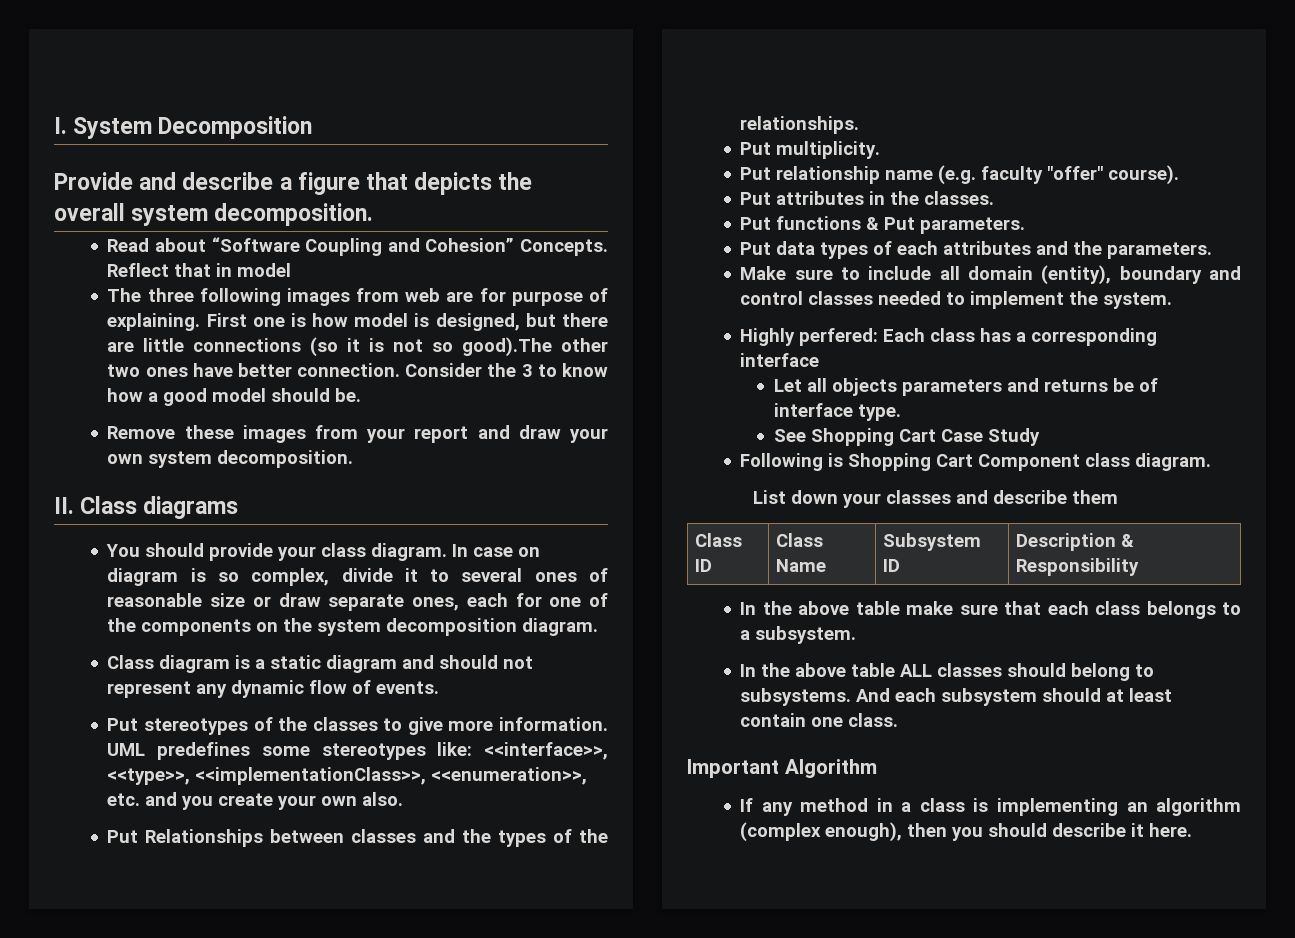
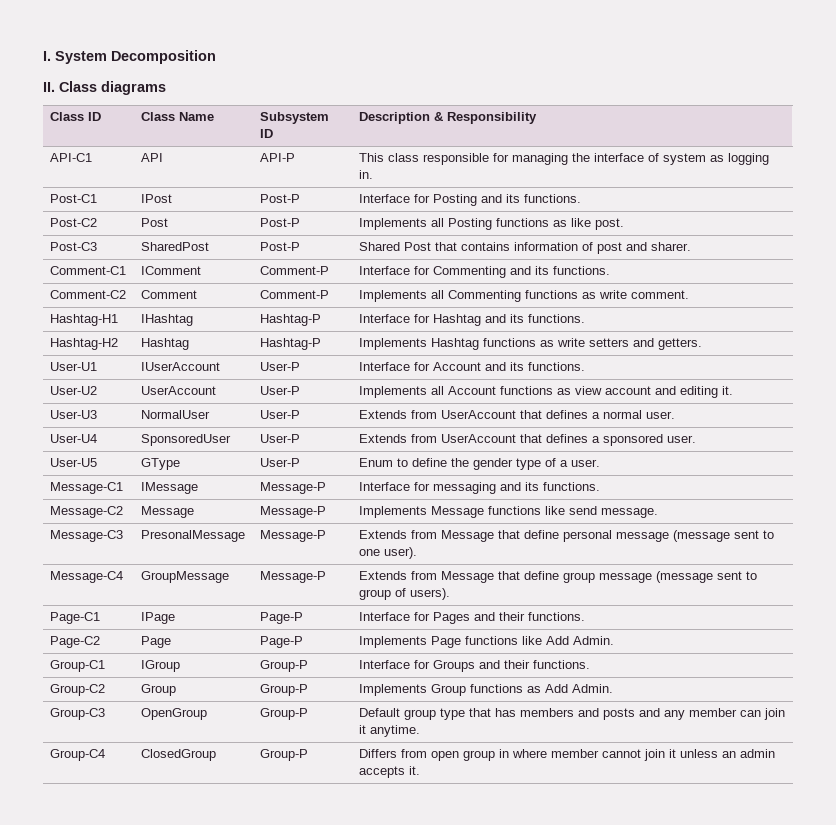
- Provide and describe a figure that depicts the overall system decomposition.
- Read about “Software Coupling and Cohesion” Concepts. Reflect that in model
- The three following images from web are for purpose of explaining. First one is how model is designed, but there are little connections (so it is not so good).The other two ones have better connection. Consider the 3 to know how a good model should be.
- Remove these images from your report and draw your own system decomposition.
  II. Class diagrams
- You should provide your class diagram. In case on diagram is so complex, divide it to several ones of reasonable size or draw separate ones, each for one of the components on the system decomposition diagram.
- Class diagram is a static diagram and should not represent any dynamic flow of events.
- Put stereotypes of the classes to give more information. UML predefines some stereotypes like: <<interface>>, <<type>>, <<implementationClass>>, <<enumeration>>, etc. and you create your own also.
- Put Relationships between classes and the types of the relationships.
- Put multiplicity.
- Put relationship name (e.g. faculty "offer" course).
- Put attributes in the classes.
- Put functions & Put parameters.
- Put data types of each attributes and the parameters.
- Make sure to include all domain (entity), boundary and control classes needed to implement the system.
- Highly perfered: Each class has a corresponding interface
- Let all objects parameters and returns be of interface type.
- See Shopping Cart Case Study
- Following is Shopping Cart Component class diagram.
- List down your classes and describe them
- In the above table make sure that each class belongs to a subsystem.
- In the above table ALL classes should belong to subsystems. And each subsystem should at least contain one class.
- Important Algorithm
- If any method in a class is implementing an algorithm (complex enough), then you should describe it here.
+ API-C1 | API | API-P | This class responsible for managing the interface of system as logging in.
+ Post-C1 | IPost | Post-P | Interface for Posting and its functions.
+ Post-C2 | Post | Post-P | Implements all Posting functions as like post.
+ Post-C3 | SharedPost | Post-P | Shared Post that contains information of post and sharer.
+ Comment-C1 | IComment | Comment-P | Interface for Commenting and its functions.
+ Comment-C2 | Comment | Comment-P | Implements all Commenting functions as write comment.
+ Hashtag-H1 | IHashtag | Hashtag-P | Interface for Hashtag and its functions.
+ Hashtag-H2 | Hashtag | Hashtag-P | Implements Hashtag functions as write setters and getters.
+ User-U1 | IUserAccount | User-P | Interface for Account and its functions.
+ User-U2 | UserAccount | User-P | Implements all Account functions as view account and editing it.
+ User-U3 | NormalUser | User-P | Extends from UserAccount that defines a normal user.
+ User-U4 | SponsoredUser | User-P | Extends from UserAccount that defines a sponsored user.
+ User-U5 | GType | User-P | Enum to define the gender type of a user.
+ Message-C1 | IMessage | Message-P | Interface for messaging and its functions.
+ Message-C2 | Message | Message-P | Implements Message functions like send message.
+ Message-C3 | PresonalMessage | Message-P | Extends from Message that define personal message (message sent to one user).
+ Message-C4 | GroupMessage | Message-P | Extends from Message that define group message (message sent to group of users).
+ Page-C1 | IPage | Page-P | Interface for Pages and their functions.
+ Page-C2 | Page | Page-P | Implements Page functions like Add Admin.
+ Group-C1 | IGroup | Group-P | Interface for Groups and their functions.
+ Group-C2 | Group | Group-P | Implements Group functions as Add Admin.
+ Group-C3 | OpenGroup | Group-P | Default group type that has members and posts and any member can join it anytime.
+ Group-C4 | ClosedGroup | Group-P | Differs from open group in where member cannot join it unless an admin accepts it.

